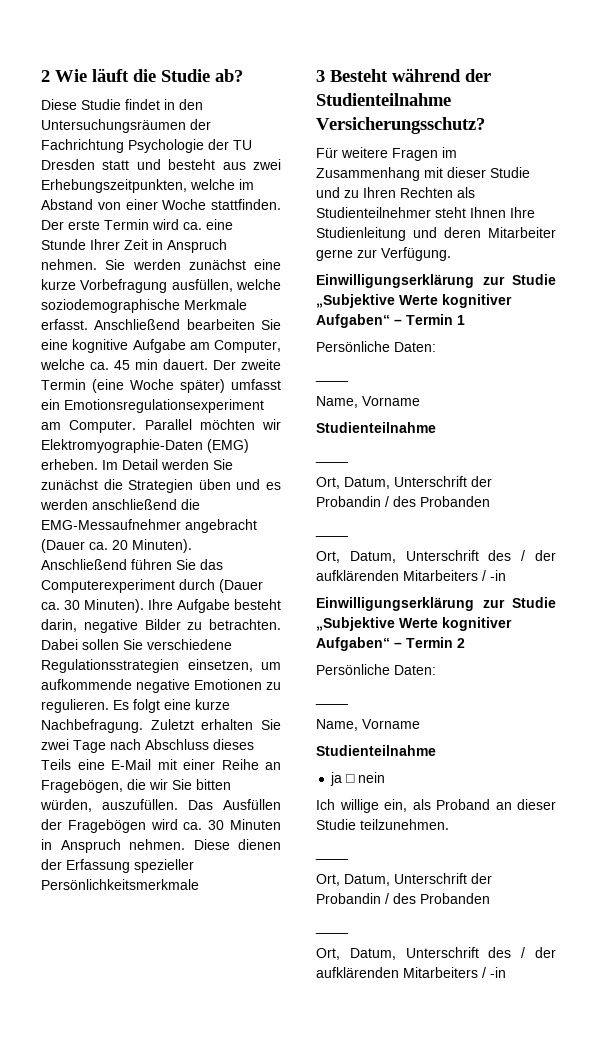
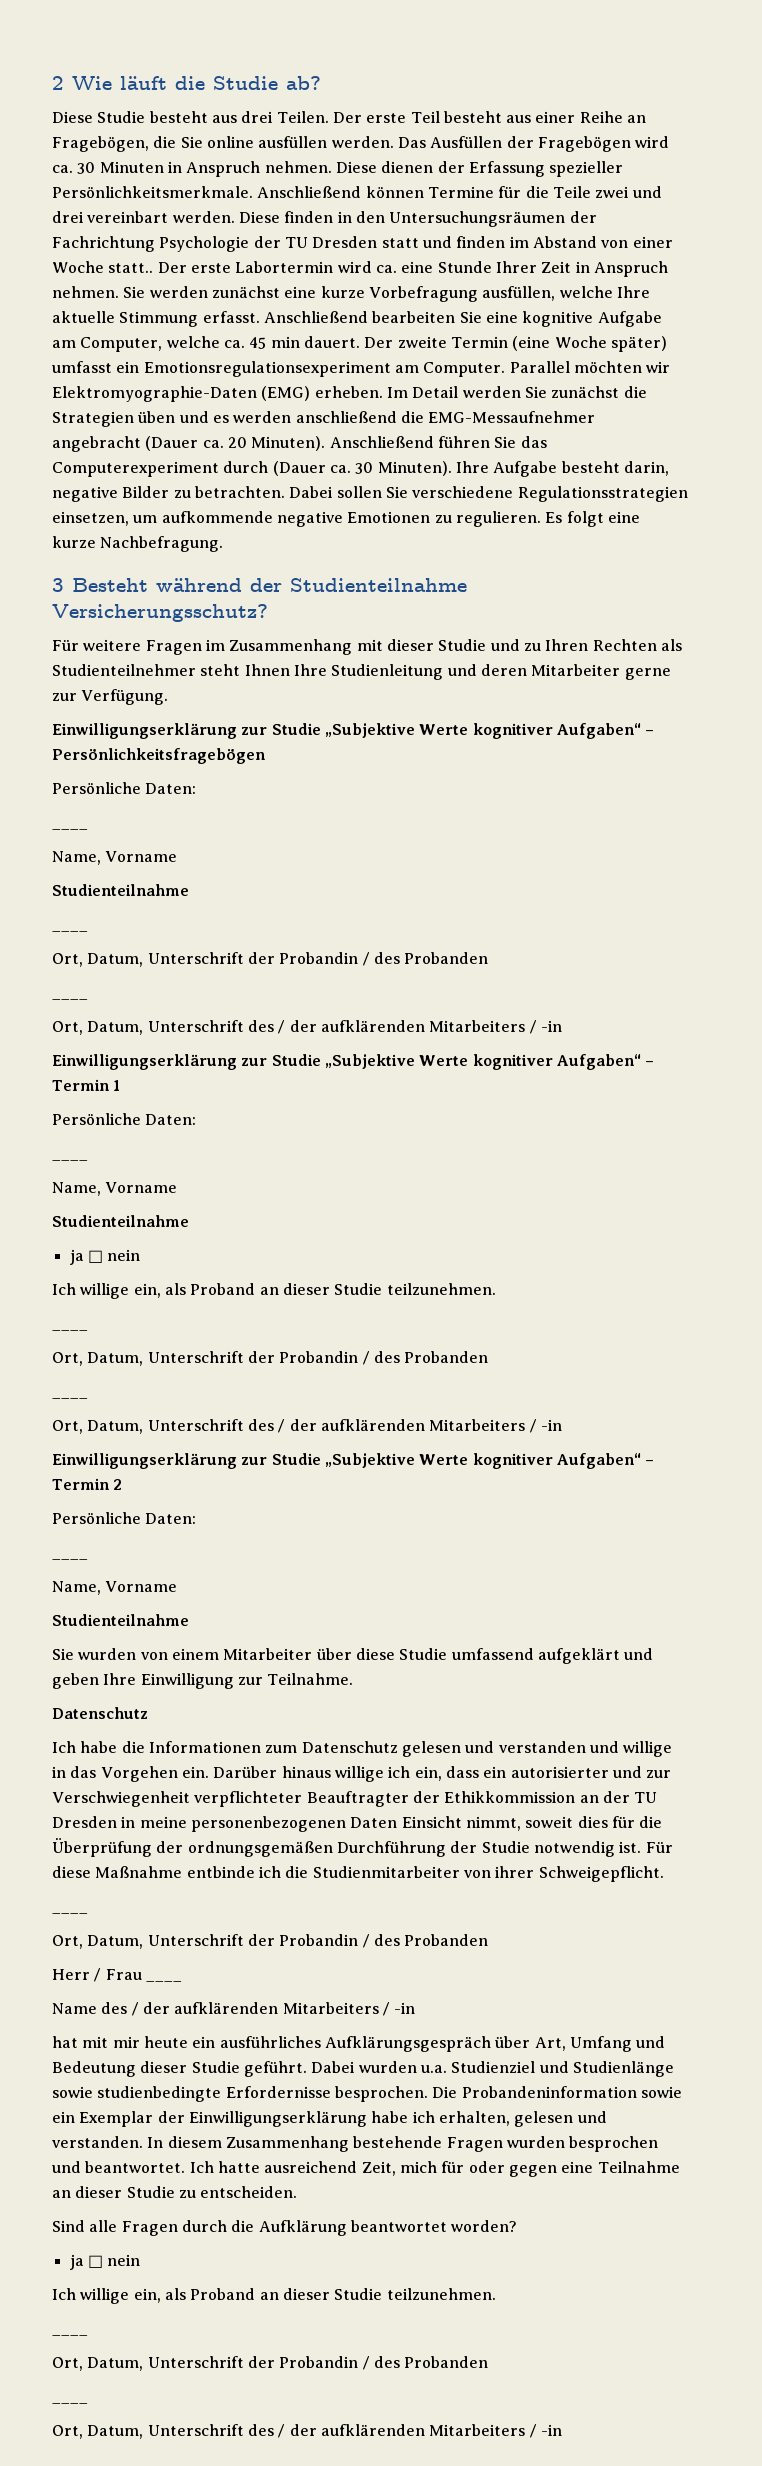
- Diese Studie findet in den Untersuchungsräumen der Fachrichtung Psychologie der TU Dresden statt und besteht aus zwei Erhebungszeitpunkten, welche im Abstand von einer Woche stattfinden. Der erste Termin wird ca. eine Stunde Ihrer Zeit in Anspruch nehmen.
+ Diese Studie besteht aus drei Teilen. Der erste Teil besteht aus einer Reihe an Fragebögen, die Sie online ausfüllen werden. Das Ausfüllen der Fragebögen wird ca. 30 Minuten in Anspruch nehmen. Diese dienen der Erfassung spezieller Persönlichkeitsmerkmale. Anschließend können Termine für die Teile zwei und drei vereinbart werden. Diese finden in den Untersuchungsräumen der Fachrichtung Psychologie der TU Dresden statt und finden im Abstand von einer Woche statt.. Der erste Labortermin wird ca. eine Stunde Ihrer Zeit in Anspruch nehmen.
- Sie werden zunächst eine kurze Vorbefragung ausfüllen, welche soziodemographische Merkmale erfasst.
+ Sie werden zunächst eine kurze Vorbefragung ausfüllen, welche Ihre aktuelle Stimmung erfasst.
- Zuletzt erhalten Sie zwei Tage nach Abschluss dieses Teils eine E-Mail mit einer Reihe an Fragebögen, die wir Sie bitten würden, auszufüllen. Das Ausfüllen der Fragebögen wird ca. 30 Minuten in Anspruch nehmen. Diese dienen der Erfassung spezieller Persönlichkeitsmerkmale
- Einwilligungserklärung zur Studie „Subjektive Werte kognitiver Aufgaben“ – Termin 1
+ Einwilligungserklärung zur Studie „Subjektive Werte kognitiver Aufgaben“ – Persönlichkeitsfragebögen
- Einwilligungserklärung zur Studie „Subjektive Werte kognitiver Aufgaben“ – Termin 2
+ Einwilligungserklärung zur Studie „Subjektive Werte kognitiver Aufgaben“ – Termin 1
+ Einwilligungserklärung zur Studie „Subjektive Werte kognitiver Aufgaben“ – Termin 2
+ Persönliche Daten:
+ ____
+ Name, Vorname
+ Studienteilnahme
+ Sie wurden von einem Mitarbeiter über diese Studie umfassend aufgeklärt und geben Ihre Einwilligung zur Teilnahme.
+ Datenschutz
+ Ich habe die Informationen zum Datenschutz gelesen und verstanden und willige in das Vorgehen ein. Darüber hinaus willige ich ein, dass ein autorisierter und zur Verschwiegenheit verpflichteter Beauftragter der Ethikkommission an der TU Dresden in meine personenbezogenen Daten Einsicht nimmt, soweit dies für die Überprüfung der ordnungsgemäßen Durchführung der Studie notwendig ist. Für diese Maßnahme entbinde ich die Studienmitarbeiter von ihrer Schweigepflicht.
+ ____
+ Ort, Datum, Unterschrift der Probandin / des Probanden
+ Herr / Frau ____
+ Name des / der aufklärenden Mitarbeiters / -in
+ hat mit mir heute ein ausführliches Aufklärungsgespräch über Art, Umfang und Bedeutung dieser Studie geführt. Dabei wurden u.a. Studienziel und Studienlänge sowie studienbedingte Erfordernisse besprochen. Die Probandeninformation sowie ein Exemplar der Einwilligungserklärung habe ich erhalten, gelesen und verstanden. In diesem Zusammenhang bestehende Fragen wurden besprochen und beantwortet. Ich hatte ausreichend Zeit, mich für oder gegen eine Teilnahme an dieser Studie zu entscheiden.
+ Sind alle Fragen durch die Aufklärung beantwortet worden?
+ ja □ nein
+ Ich willige ein, als Proband an dieser Studie teilzunehmen.
+ ____
+ Ort, Datum, Unterschrift der Probandin / des Probanden
+ ____
+ Ort, Datum, Unterschrift des / der aufklärenden Mitarbeiters / -in

